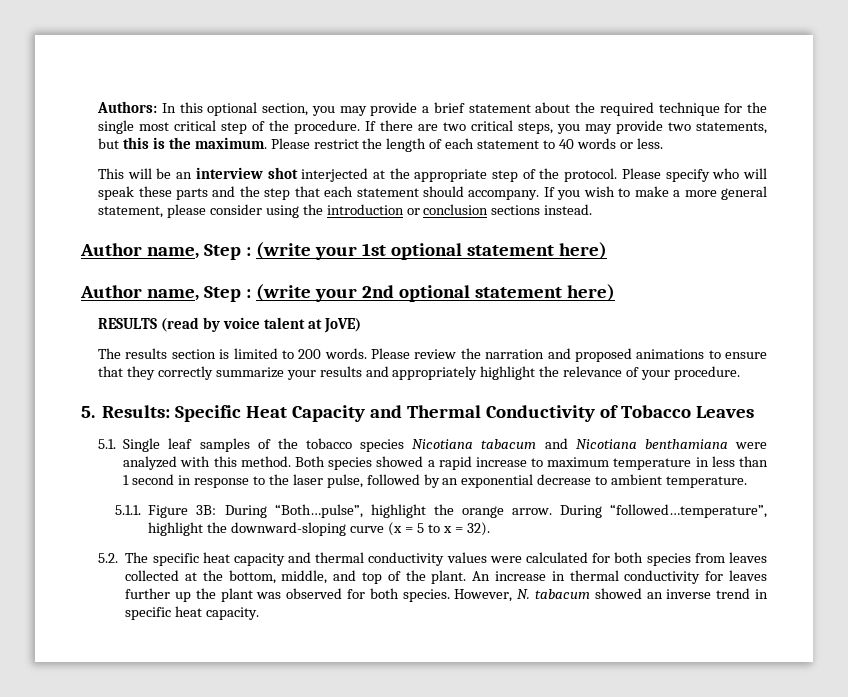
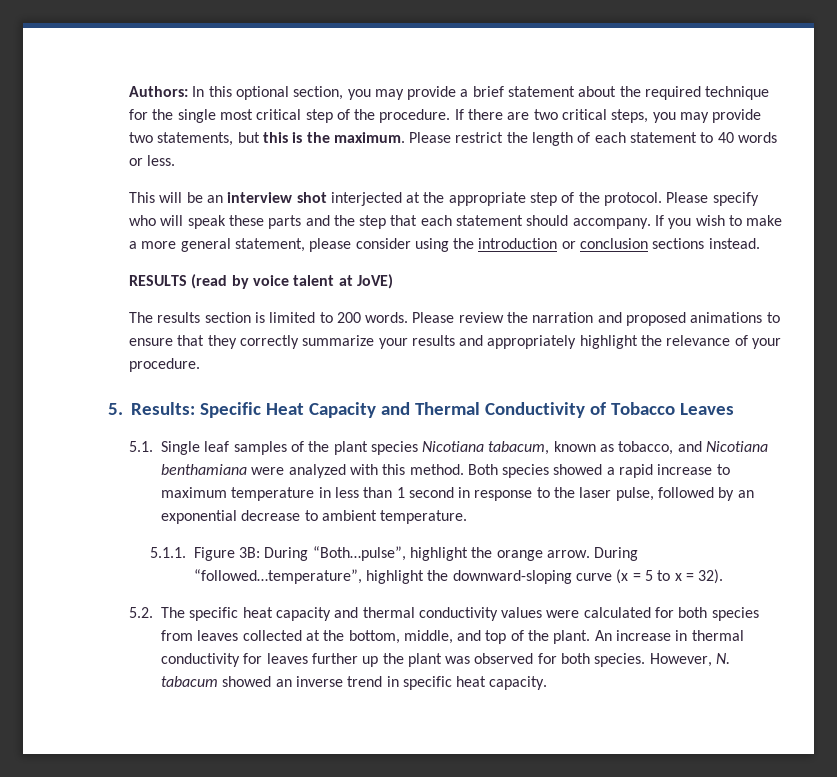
- Author name, Step : (write your 1st optional statement here)
- Author name, Step : (write your 2nd optional statement here)
- 5.1. Single leaf samples of the tobacco species Nicotiana tabacum and Nicotiana benthamiana were analyzed with this method.
+ 5.1. Single leaf samples of the plant species Nicotiana tabacum, known as tobacco, and Nicotiana benthamiana were analyzed with this method.

